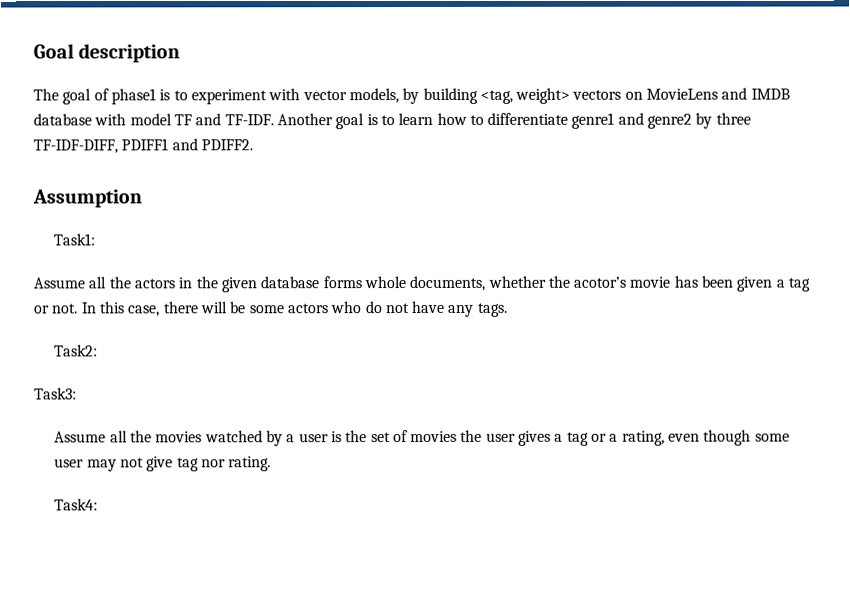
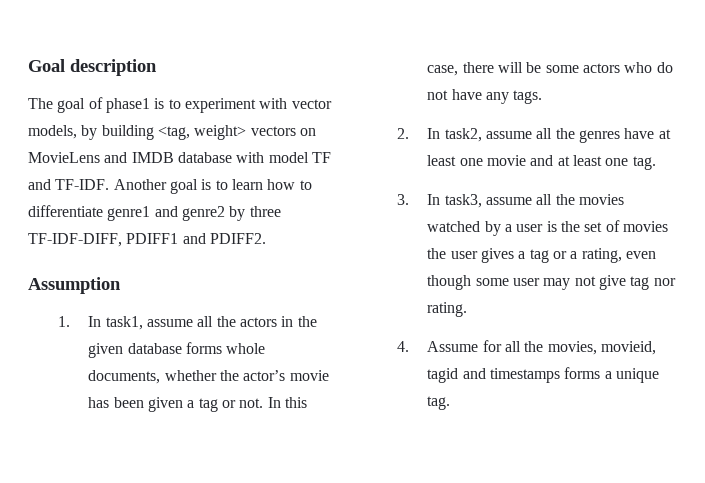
- Task1:
- Assume all the actors in the given database forms whole documents, whether the acotor’s movie has been given a tag or not.
+ 1. In task1, assume all the actors in the given database forms whole documents, whether the actor’s movie has been given a tag or not.
- Task2:
- Task3:
- Assume all the movies watched by a user is the set of movies the user gives a tag or a rating, even though some user may not give tag nor rating.
+ 2. In task2, assume all the genres have at least one movie and at least one tag.
+ 3. In task3, assume all the movies watched by a user is the set of movies the user gives a tag or a rating, even though some user may not give tag nor rating.
- Task4:
+ 4. Assume for all the movies, movieid, tagid and timestamps forms a unique tag.

